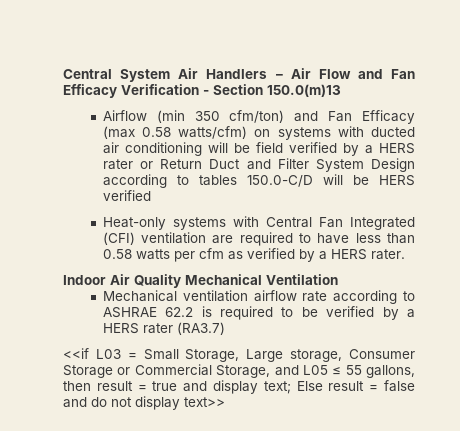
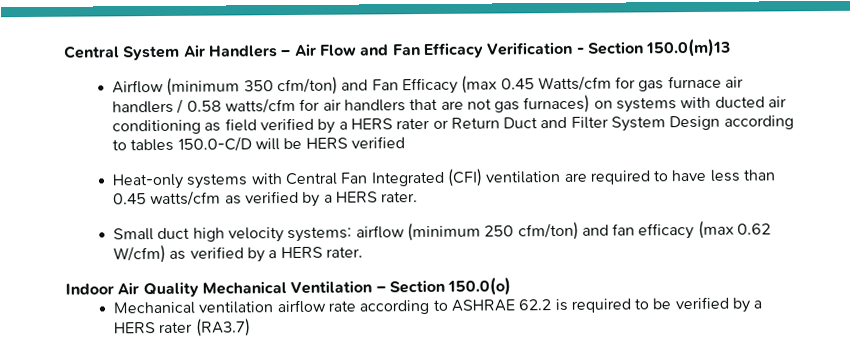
- Airflow (min 350 cfm/ton) and Fan Efficacy (max 0.58 watts/cfm) on systems with ducted air conditioning will be field verified by a HERS rater or Return Duct and Filter System Design according to tables 150.0-C/D will be HERS verified
+ Airflow (minimum 350 cfm/ton) and Fan Efficacy (max 0.45 Watts/cfm for gas furnace air handlers / 0.58 watts/cfm for air handlers that are not gas furnaces) on systems with ducted air conditioning as field verified by a HERS rater or Return Duct and Filter System Design according to tables 150.0-C/D will be HERS verified
- Heat-only systems with Central Fan Integrated (CFI) ventilation are required to have less than 0.58 watts per cfm as verified by a HERS rater.
+ Heat-only systems with Central Fan Integrated (CFI) ventilation are required to have less than 0.45 watts/cfm as verified by a HERS rater.
+ Small duct high velocity systems: airflow (minimum 250 cfm/ton) and fan efficacy (max 0.62 W/cfm) as verified by a HERS rater.
- Indoor Air Quality Mechanical Ventilation
+ Indoor Air Quality Mechanical Ventilation – Section 150.0(o)
- <<if L03 = Small Storage, Large storage, Consumer Storage or Commercial Storage, and L05 ≤ 55 gallons, then result = true and display text; Else result = false and do not display text>>

